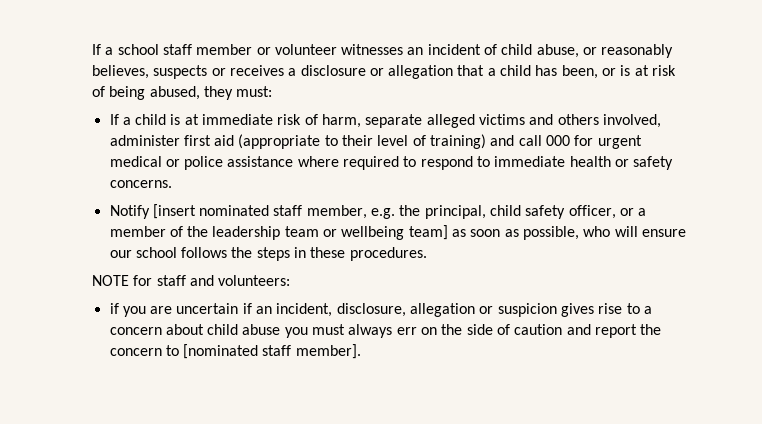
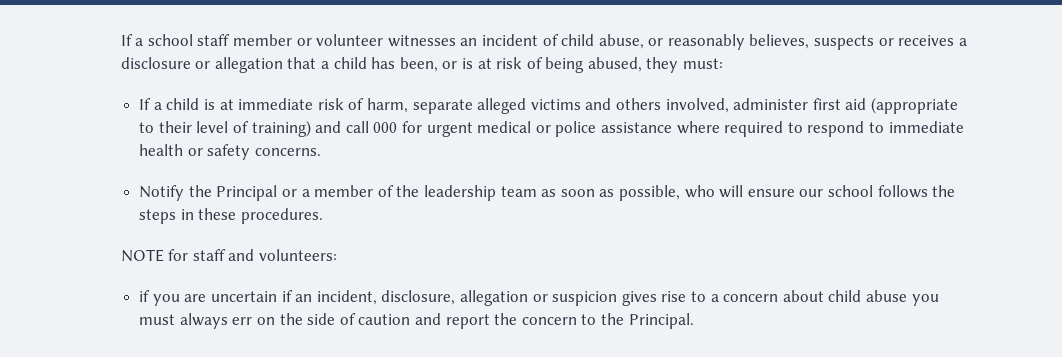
- Notify [insert nominated staff member, e.g. the principal, child safety officer, or a member of the leadership team or wellbeing team] as soon as possible, who will ensure our school follows the steps in these procedures.
+ Notify the Principal or a member of the leadership team as soon as possible, who will ensure our school follows the steps in these procedures.
- if you are uncertain if an incident, disclosure, allegation or suspicion gives rise to a concern about child abuse you must always err on the side of caution and report the concern to [nominated staff member].
+ if you are uncertain if an incident, disclosure, allegation or suspicion gives rise to a concern about child abuse you must always err on the side of caution and report the concern to the Principal.

